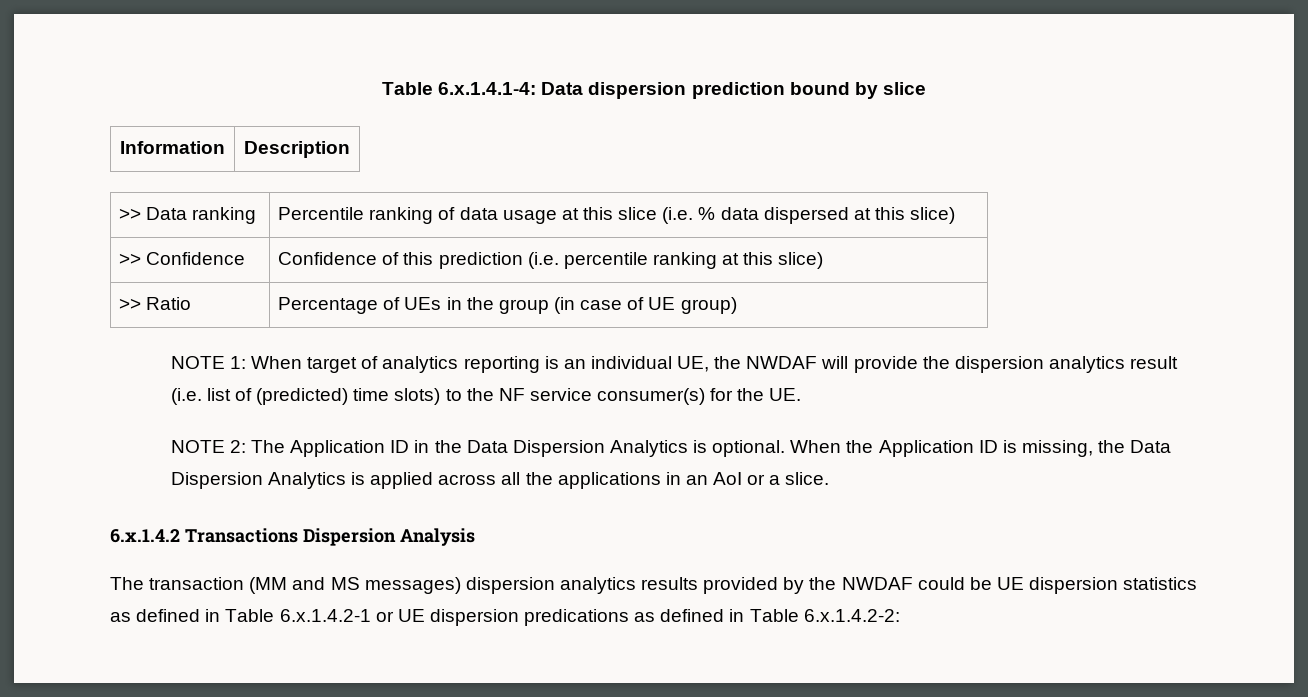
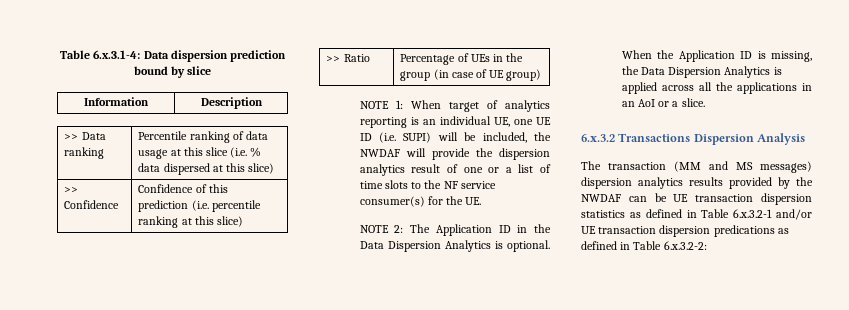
- Table 6.x.1.4.1-4: Data dispersion prediction bound by slice
+ Table 6.x.3.1-4: Data dispersion prediction bound by slice
- NOTE 1: When target of analytics reporting is an individual UE, the NWDAF will provide the dispersion analytics result (i.e. list of (predicted) time slots) to the NF service consumer(s) for the UE.
+ NOTE 1: When target of analytics reporting is an individual UE, one UE ID (i.e. SUPI) will be included, the NWDAF will provide the dispersion analytics result of one or a list of time slots to the NF service consumer(s) for the UE.
- 6.x.1.4.2 Transactions Dispersion Analysis
+ 6.x.3.2 Transactions Dispersion Analysis
- The transaction (MM and MS messages) dispersion analytics results provided by the NWDAF could be UE dispersion statistics as defined in Table 6.x.1.4.2-1 or UE dispersion predications as defined in Table 6.x.1.4.2-2:
+ The transaction (MM and MS messages) dispersion analytics results provided by the NWDAF can be UE transaction dispersion statistics as defined in Table 6.x.3.2-1 and/or UE transaction dispersion predications as defined in Table 6.x.3.2-2:

